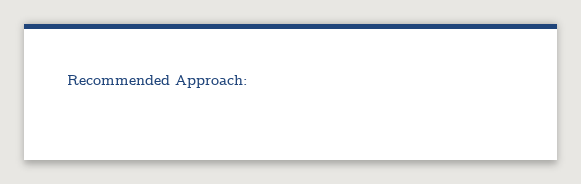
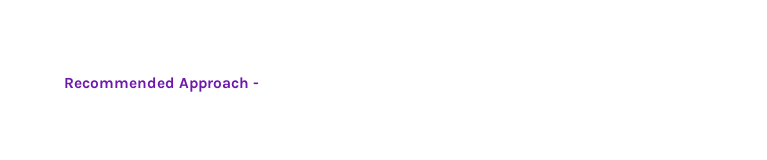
- Recommended Approach:
+ Recommended Approach -

